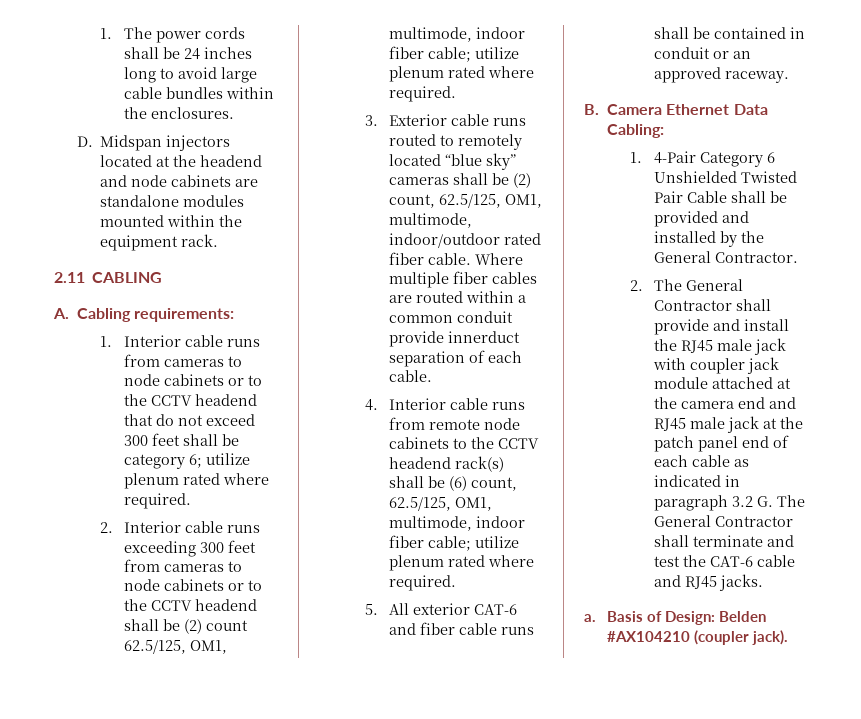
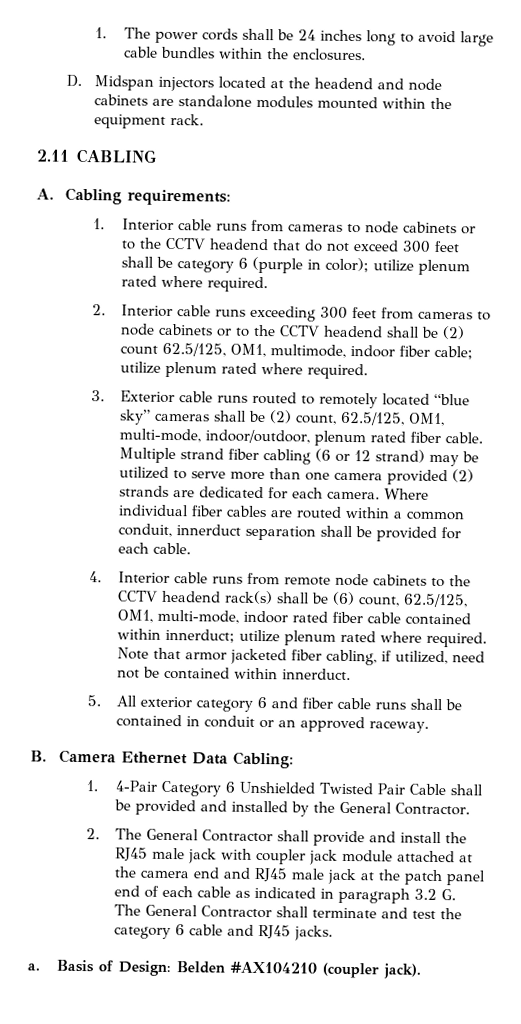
- 1. Interior cable runs from cameras to node cabinets or to the CCTV headend that do not exceed 300 feet shall be category 6; utilize plenum rated where required.
+ 1. Interior cable runs from cameras to node cabinets or to the CCTV headend that do not exceed 300 feet shall be category 6 (purple in color); utilize plenum rated where required.
- 3. Exterior cable runs routed to remotely located “blue sky” cameras shall be (2) count, 62.5/125, OM1, multimode, indoor/outdoor rated fiber cable. Where multiple fiber cables are routed within a common conduit provide innerduct separation of each cable.
+ 3. Exterior cable runs routed to remotely located “blue sky” cameras shall be (2) count, 62.5/125, OM1, multi-mode, indoor/outdoor, plenum rated fiber cable. Multiple strand fiber cabling (6 or 12 strand) may be utilized to serve more than one camera provided (2) strands are dedicated for each camera. Where individual fiber cables are routed within a common conduit, innerduct separation shall be provided for each cable.
- 4. Interior cable runs from remote node cabinets to the CCTV headend rack(s) shall be (6) count, 62.5/125, OM1, multimode, indoor fiber cable; utilize plenum rated where required.
+ 4. Interior cable runs from remote node cabinets to the CCTV headend rack(s) shall be (6) count, 62.5/125, OM1, multi-mode, indoor rated fiber cable contained within innerduct; utilize plenum rated where required. Note that armor jacketed fiber cabling, if utilized, need not be contained within innerduct.
- 5. All exterior CAT-6 and fiber cable runs shall be contained in conduit or an approved raceway.
+ 5. All exterior category 6 and fiber cable runs shall be contained in conduit or an approved raceway.
- 2. The General Contractor shall provide and install the RJ45 male jack with coupler jack module attached at the camera end and RJ45 male jack at the patch panel end of each cable as indicated in paragraph 3.2 G. The General Contractor shall terminate and test the CAT-6 cable and RJ45 jacks.
+ 2. The General Contractor shall provide and install the RJ45 male jack with coupler jack module attached at the camera end and RJ45 male jack at the patch panel end of each cable as indicated in paragraph 3.2 G. The General Contractor shall terminate and test the category 6 cable and RJ45 jacks.

